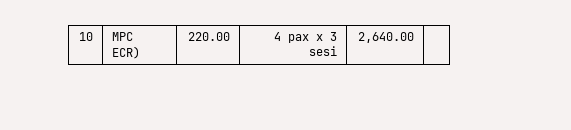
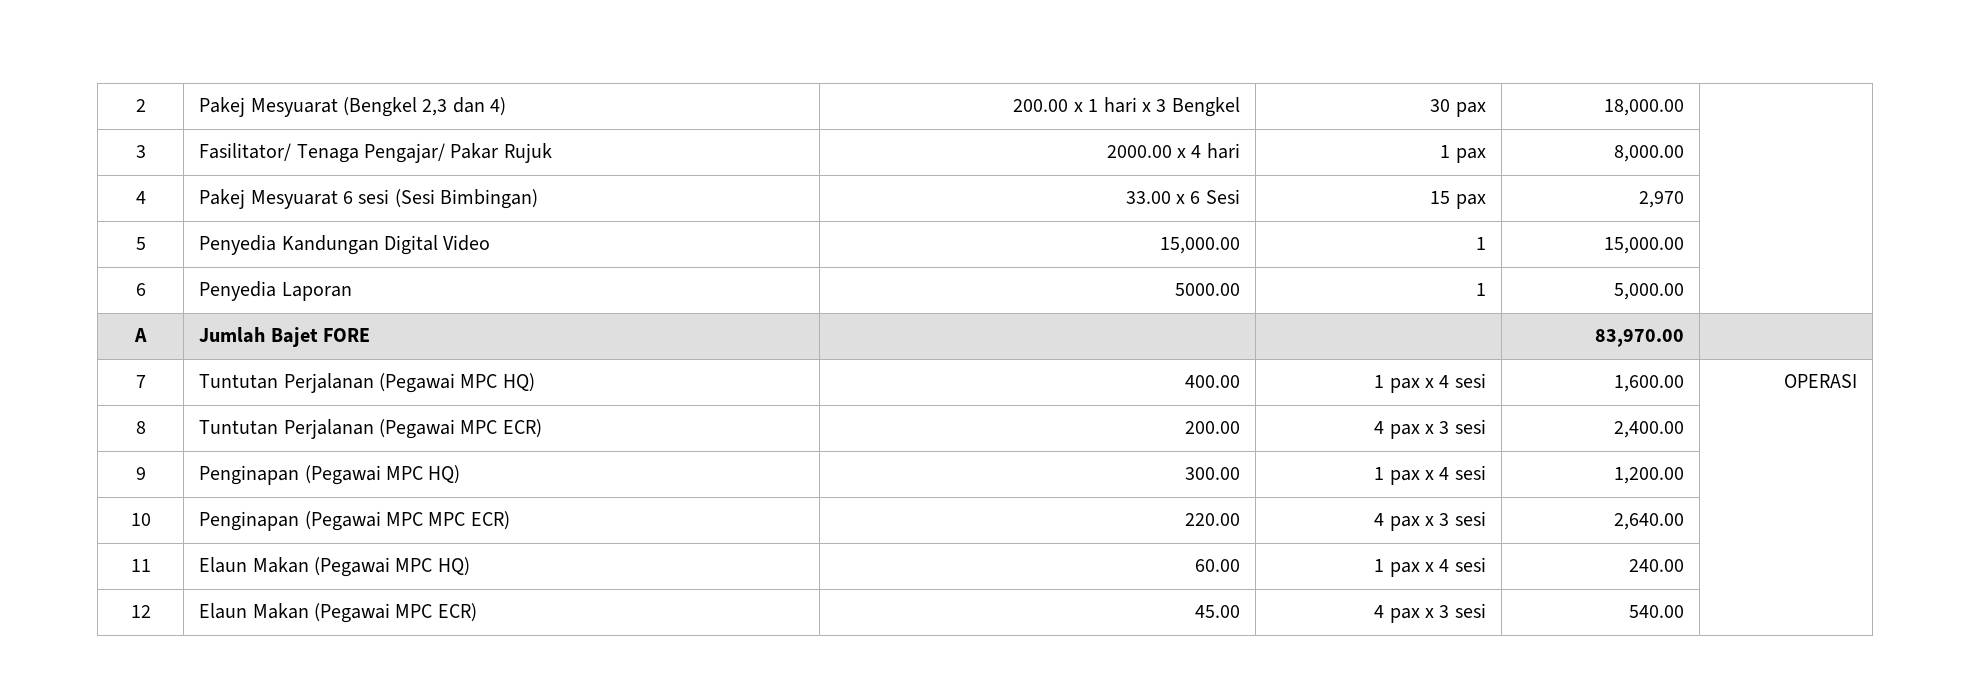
- 10 | MPC ECR) | 220.00 | 4 pax x 3 sesi | 2,640.00 |
+ 2 | Pakej Mesyuarat (Bengkel 2,3 dan 4) | 200.00 x 1 hari x 3 Bengkel | 30 pax | 18,000.00 |
+ 3 | Fasilitator/ Tenaga Pengajar/ Pakar Rujuk | 2000.00 x 4 hari | 1 pax | 8,000.00 |
+ 4 | Pakej Mesyuarat 6 sesi (Sesi Bimbingan) | 33.00 x 6 Sesi | 15 pax | 2,970 |
+ 5 | Penyedia Kandungan Digital Video | 15,000.00 | 1 | 15,000.00 |
+ 6 | Penyedia Laporan | 5000.00 | 1 | 5,000.00 |
+ A | Jumlah Bajet FORE | | | 83,970.00 |
+ 7 | Tuntutan Perjalanan (Pegawai MPC HQ) | 400.00 | 1 pax x 4 sesi | 1,600.00 | OPERASI
+ 8 | Tuntutan Perjalanan (Pegawai MPC ECR) | 200.00 | 4 pax x 3 sesi | 2,400.00 |
+ 9 | Penginapan (Pegawai MPC HQ) | 300.00 | 1 pax x 4 sesi | 1,200.00 |
+ 10 | Penginapan (Pegawai MPC MPC ECR) | 220.00 | 4 pax x 3 sesi | 2,640.00 |
+ 11 | Elaun Makan (Pegawai MPC HQ) | 60.00 | 1 pax x 4 sesi | 240.00 |
+ 12 | Elaun Makan (Pegawai MPC ECR) | 45.00 | 4 pax x 3 sesi | 540.00 |

